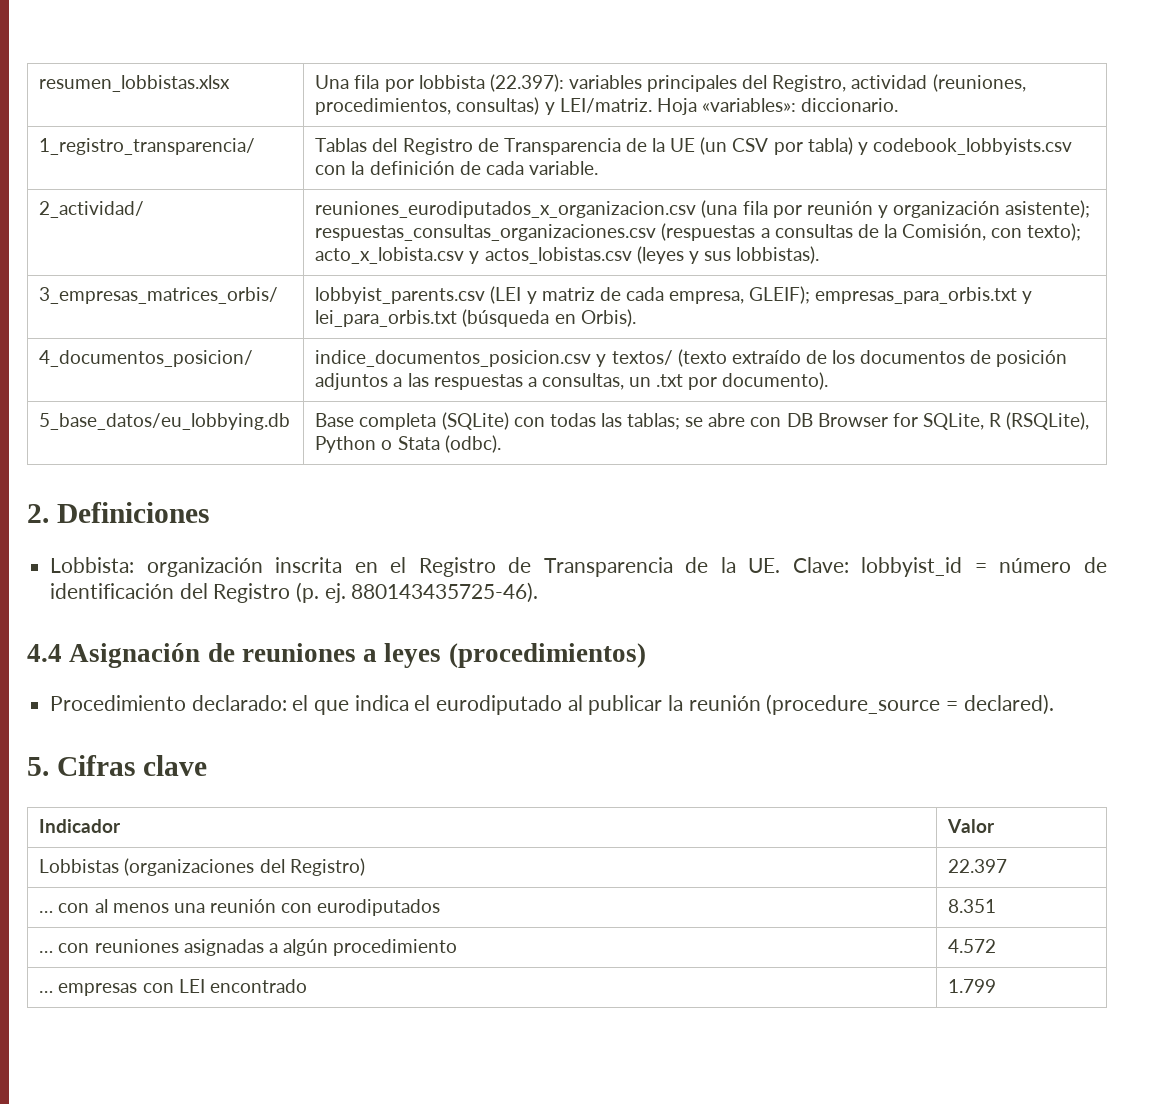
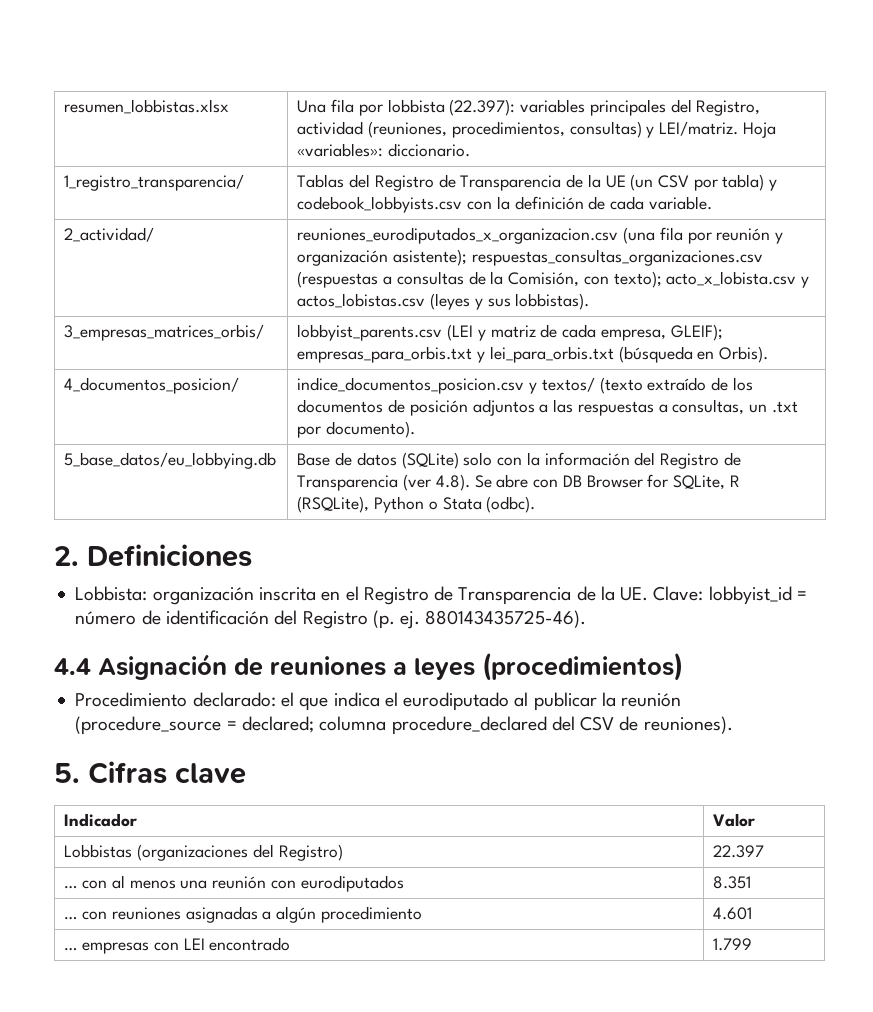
- 5_base_datos/eu_lobbying.db | Base completa (SQLite) con todas las tablas; se abre con DB Browser for SQLite, R (RSQLite), Python o Stata (odbc).
+ 5_base_datos/eu_lobbying.db | Base de datos (SQLite) solo con la información del Registro de Transparencia (ver 4.8). Se abre con DB Browser for SQLite, R (RSQLite), Python o Stata (odbc).
- Procedimiento declarado: el que indica el eurodiputado al publicar la reunión (procedure_source = declared).
+ Procedimiento declarado: el que indica el eurodiputado al publicar la reunión (procedure_source = declared; columna procedure_declared del CSV de reuniones).
- … con reuniones asignadas a algún procedimiento | 4.572
+ … con reuniones asignadas a algún procedimiento | 4.601

